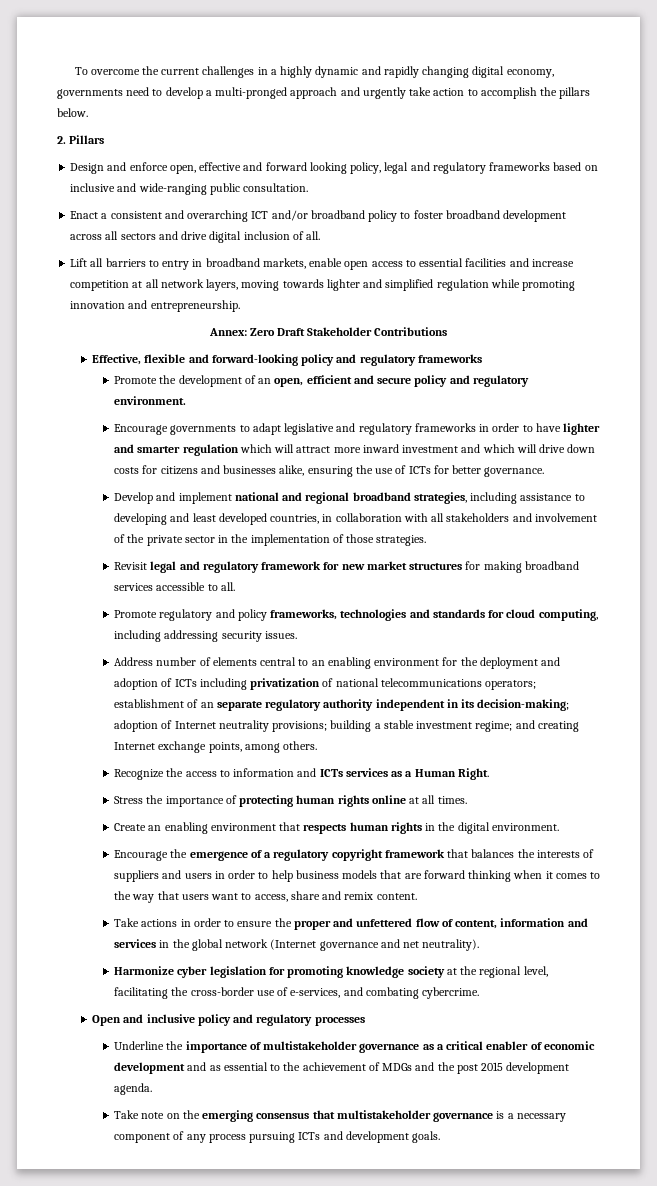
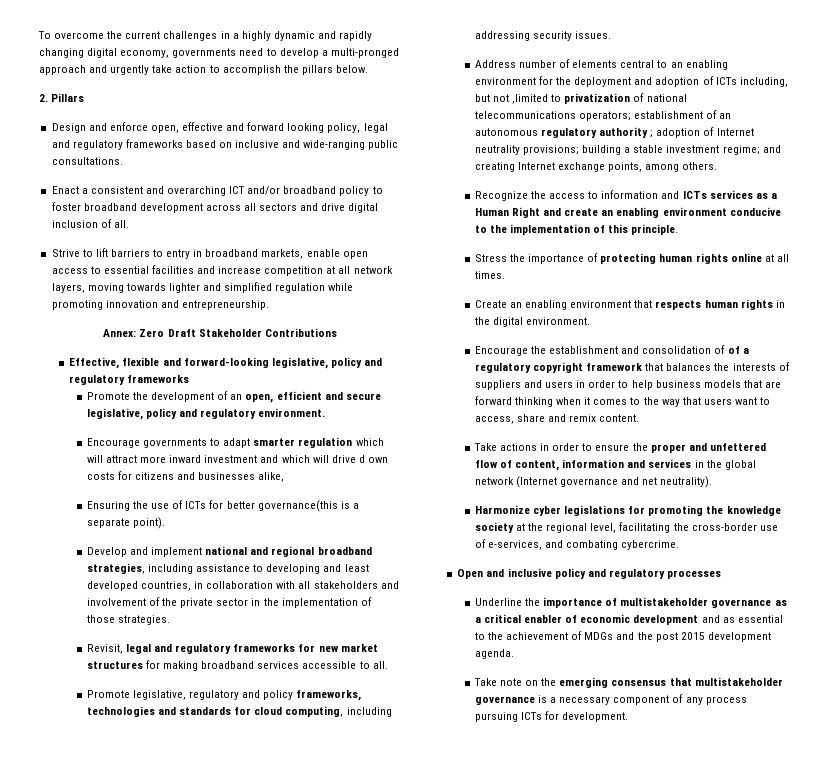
- Design and enforce open, effective and forward looking policy, legal and regulatory frameworks based on inclusive and wide-ranging public consultation.
+ Design and enforce open, effective and forward looking policy, legal and regulatory frameworks based on inclusive and wide-ranging public consultations.
- Lift all barriers to entry in broadband markets, enable open access to essential facilities and increase competition at all network layers, moving towards lighter and simplified regulation while promoting innovation and entrepreneurship.
+ Strive to lift barriers to entry in broadband markets, enable open access to essential facilities and increase competition at all network layers, moving towards lighter and simplified regulation while promoting innovation and entrepreneurship.
- Effective, flexible and forward-looking policy and regulatory frameworks
+ Effective, flexible and forward-looking legislative, policy and regulatory frameworks
- Promote the development of an open, efficient and secure policy and regulatory environment.
+ Promote the development of an open, efficient and secure legislative, policy and regulatory environment.
- Encourage governments to adapt legislative and regulatory frameworks in order to have lighter and smarter regulation which will attract more inward investment and which will drive down costs for citizens and businesses alike, ensuring the use of ICTs for better governance.
+ Encourage governments to adapt smarter regulation which will attract more inward investment and which will drive d own costs for citizens and businesses alike,
+ Ensuring the use of ICTs for better governance(this is a separate point).
- Revisit legal and regulatory framework for new market structures for making broadband services accessible to all.
+ Revisit, legal and regulatory frameworks for new market structures for making broadband services accessible to all.
- Promote regulatory and policy frameworks, technologies and standards for cloud computing, including addressing security issues.
+ Promote legislative, regulatory and policy frameworks, technologies and standards for cloud computing, including addressing security issues.
- Address number of elements central to an enabling environment for the deployment and adoption of ICTs including privatization of national telecommunications operators; establishment of an separate regulatory authority independent in its decision-making; adoption of Internet neutrality provisions; building a stable investment regime; and creating Internet exchange points, among others.
+ Address number of elements central to an enabling environment for the deployment and adoption of ICTs including, but not ,limited to privatization of national telecommunications operators; establishment of an autonomous regulatory authority ; adoption of Internet neutrality provisions; building a stable investment regime; and creating Internet exchange points, among others.
- Recognize the access to information and ICTs services as a Human Right.
+ Recognize the access to information and ICTs services as a Human Right and create an enabling environment conducive to the implementation of this principle.
- Encourage the emergence of a regulatory copyright framework that balances the interests of suppliers and users in order to help business models that are forward thinking when it comes to the way that users want to access, share and remix content.
+ Encourage the establishment and consolidation of of a regulatory copyright framework that balances the interests of suppliers and users in order to help business models that are forward thinking when it comes to the way that users want to access, share and remix content.
- Harmonize cyber legislation for promoting knowledge society at the regional level, facilitating the cross-border use of e-services, and combating cybercrime.
+ Harmonize cyber legislations for promoting the knowledge society at the regional level, facilitating the cross-border use of e-services, and combating cybercrime.
- Take note on the emerging consensus that multistakeholder governance is a necessary component of any process pursuing ICTs and development goals.
+ Take note on the emerging consensus that multistakeholder governance is a necessary component of any process pursuing ICTs for development.

